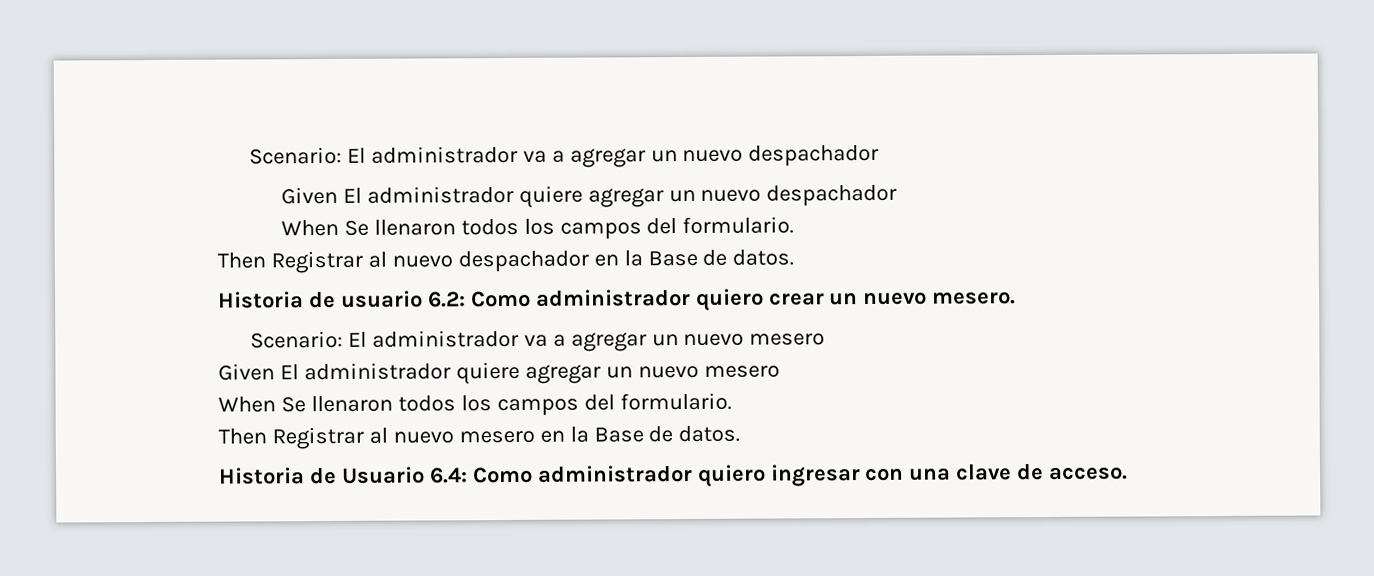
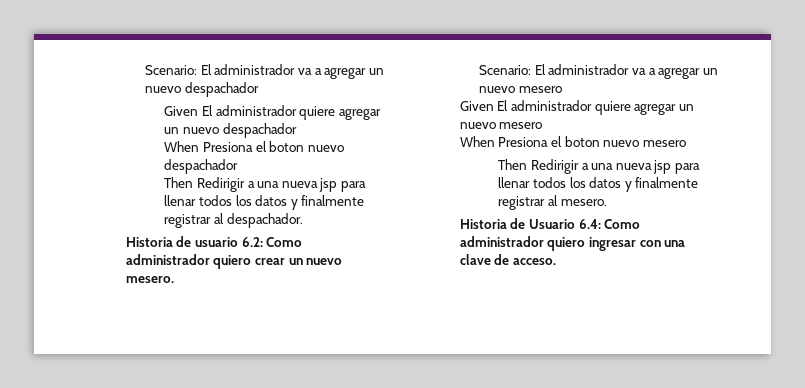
  Given El administrador quiere agregar un nuevo despachador
- When Se llenaron todos los campos del formulario.
- Then Registrar al nuevo despachador en la Base de datos.
+ When Presiona el boton nuevo despachador
+ Then Redirigir a una nueva jsp para llenar todos los datos y finalmente registrar al despachador.
  Given El administrador quiere agregar un nuevo mesero
- When Se llenaron todos los campos del formulario.
- Then Registrar al nuevo mesero en la Base de datos.
+ When Presiona el boton nuevo mesero
+ Then Redirigir a una nueva jsp para llenar todos los datos y finalmente registrar al mesero.

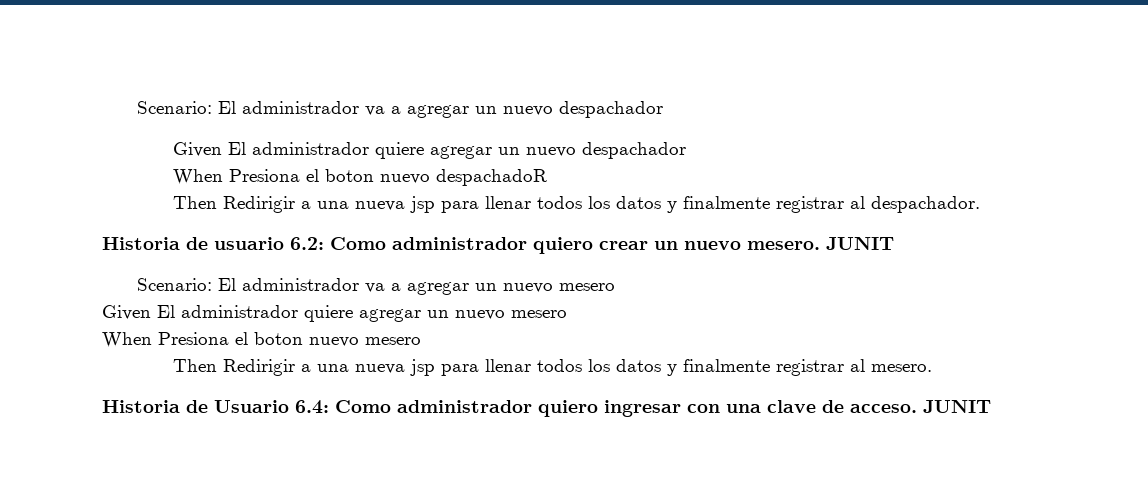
- When Presiona el boton nuevo despachador
+ When Presiona el boton nuevo despachadoR
- Historia de usuario 6.2: Como administrador quiero crear un nuevo mesero.
+ Historia de usuario 6.2: Como administrador quiero crear un nuevo mesero. JUNIT
- Historia de Usuario 6.4: Como administrador quiero ingresar con una clave de acceso.
+ Historia de Usuario 6.4: Como administrador quiero ingresar con una clave de acceso. JUNIT

